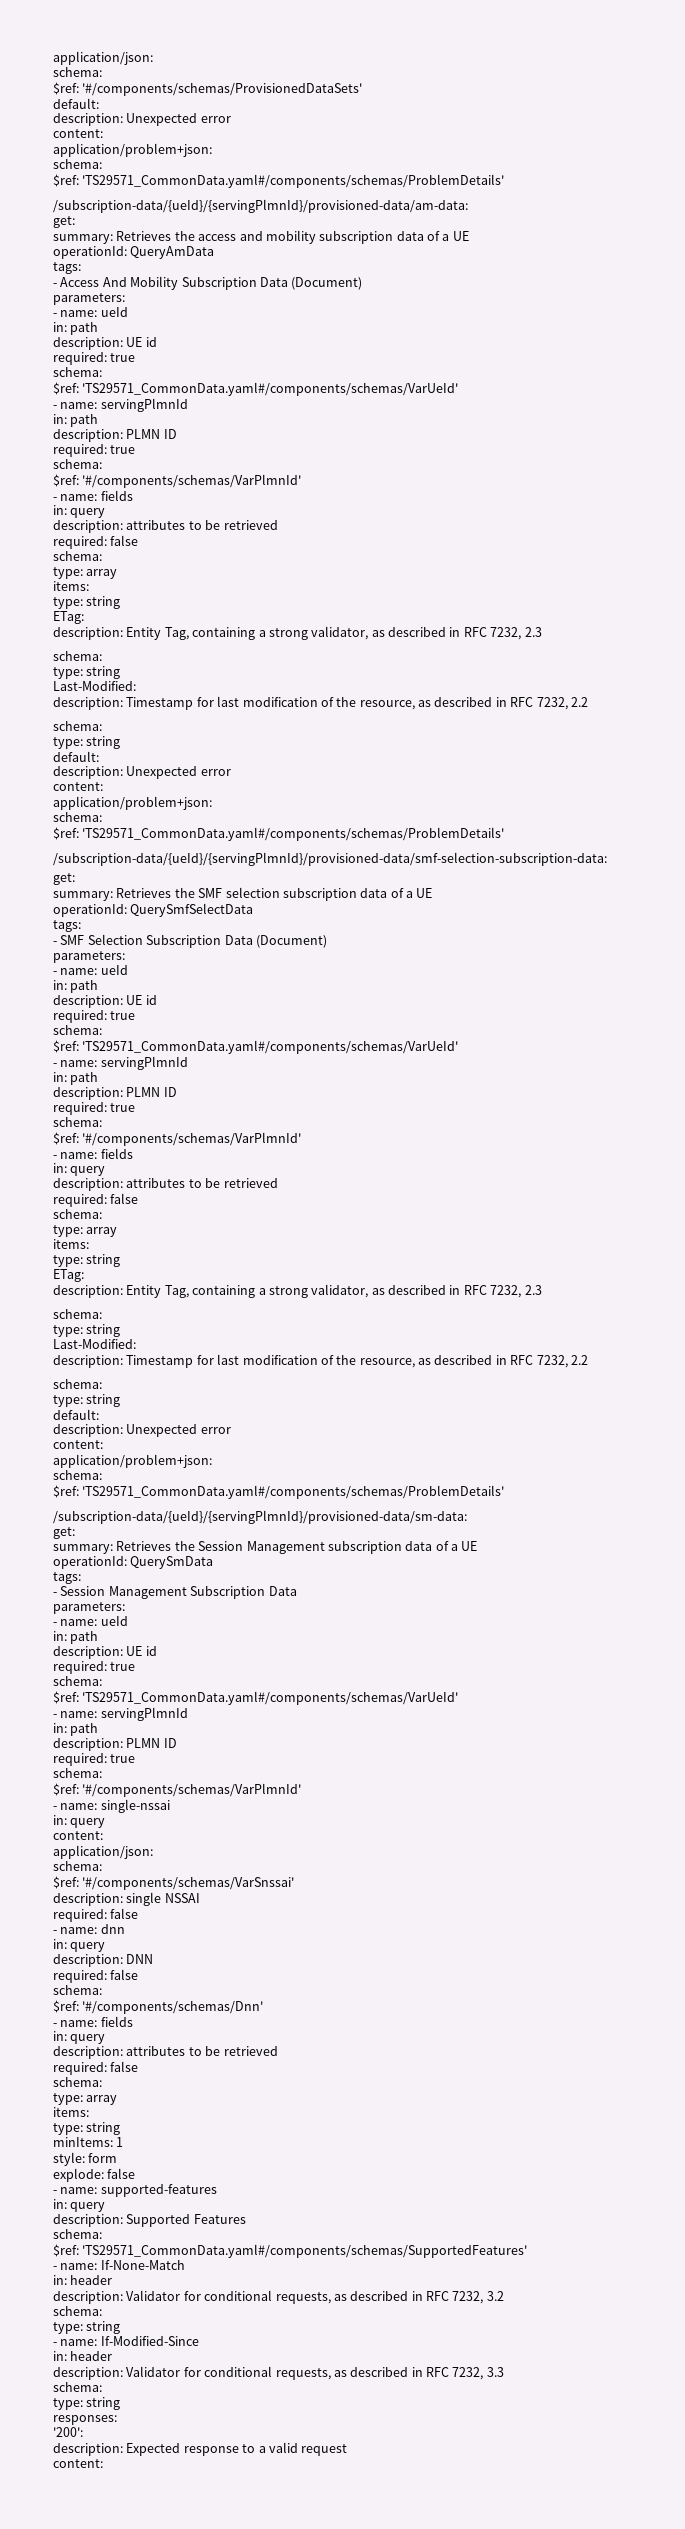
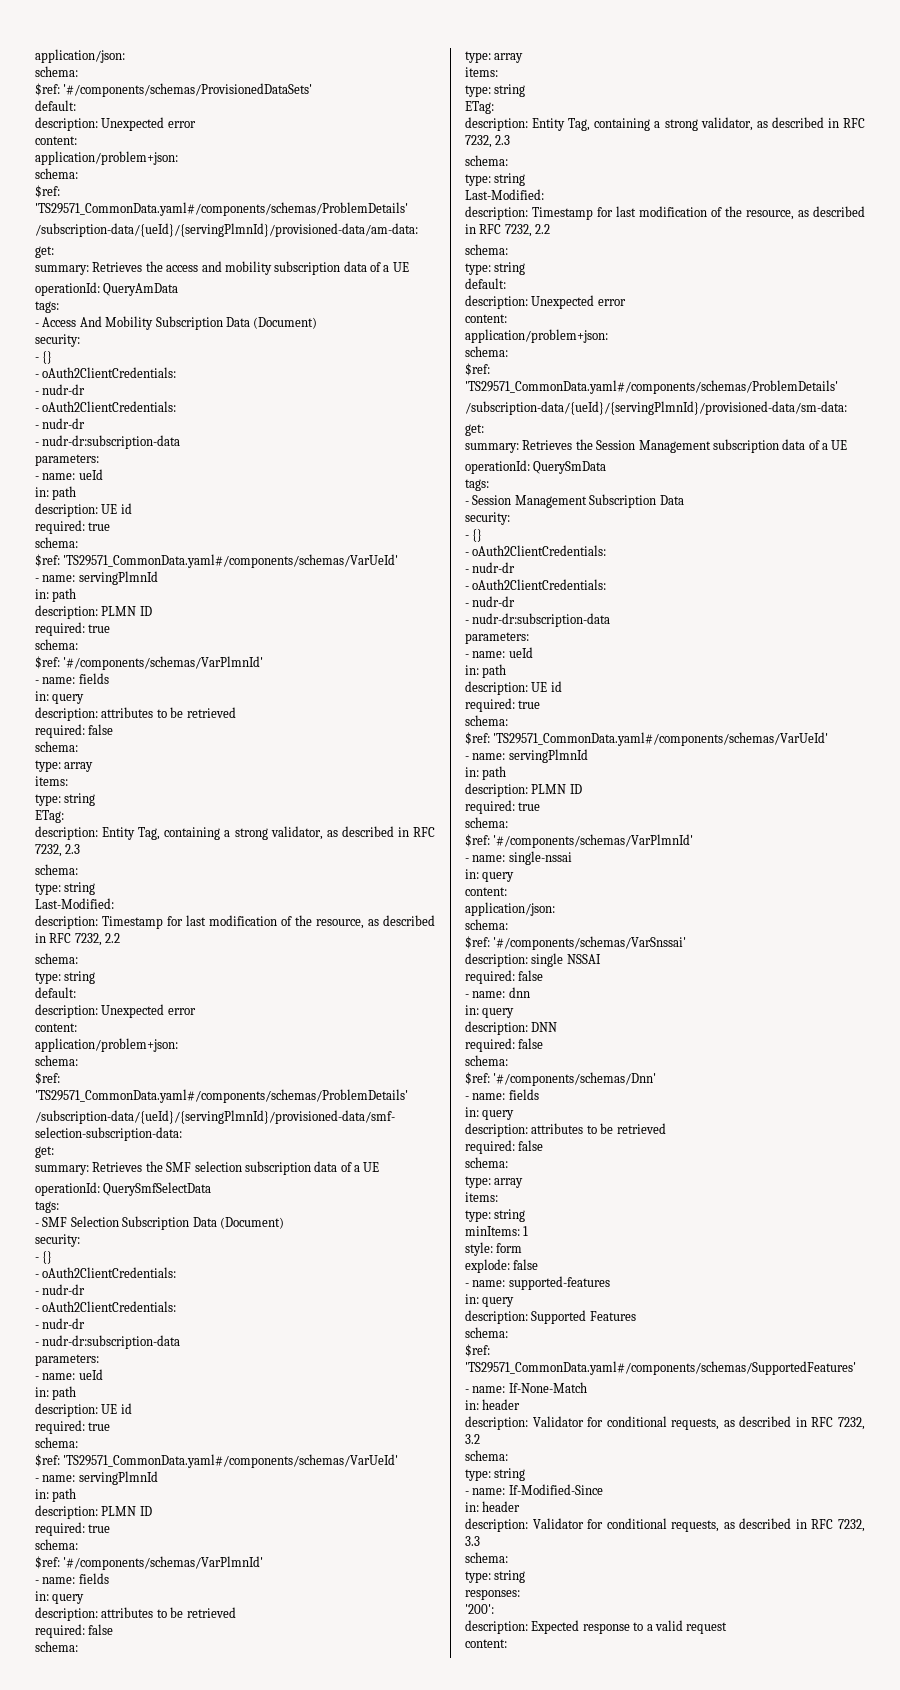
  - Access And Mobility Subscription Data (Document)
+ security:
+ - {}
+ - oAuth2ClientCredentials:
+ - nudr-dr
+ - oAuth2ClientCredentials:
+ - nudr-dr
+ - nudr-dr:subscription-data
  - SMF Selection Subscription Data (Document)
+ security:
+ - {}
+ - oAuth2ClientCredentials:
+ - nudr-dr
+ - oAuth2ClientCredentials:
+ - nudr-dr
+ - nudr-dr:subscription-data
  - Session Management Subscription Data
+ security:
+ - {}
+ - oAuth2ClientCredentials:
+ - nudr-dr
+ - oAuth2ClientCredentials:
+ - nudr-dr
+ - nudr-dr:subscription-data

